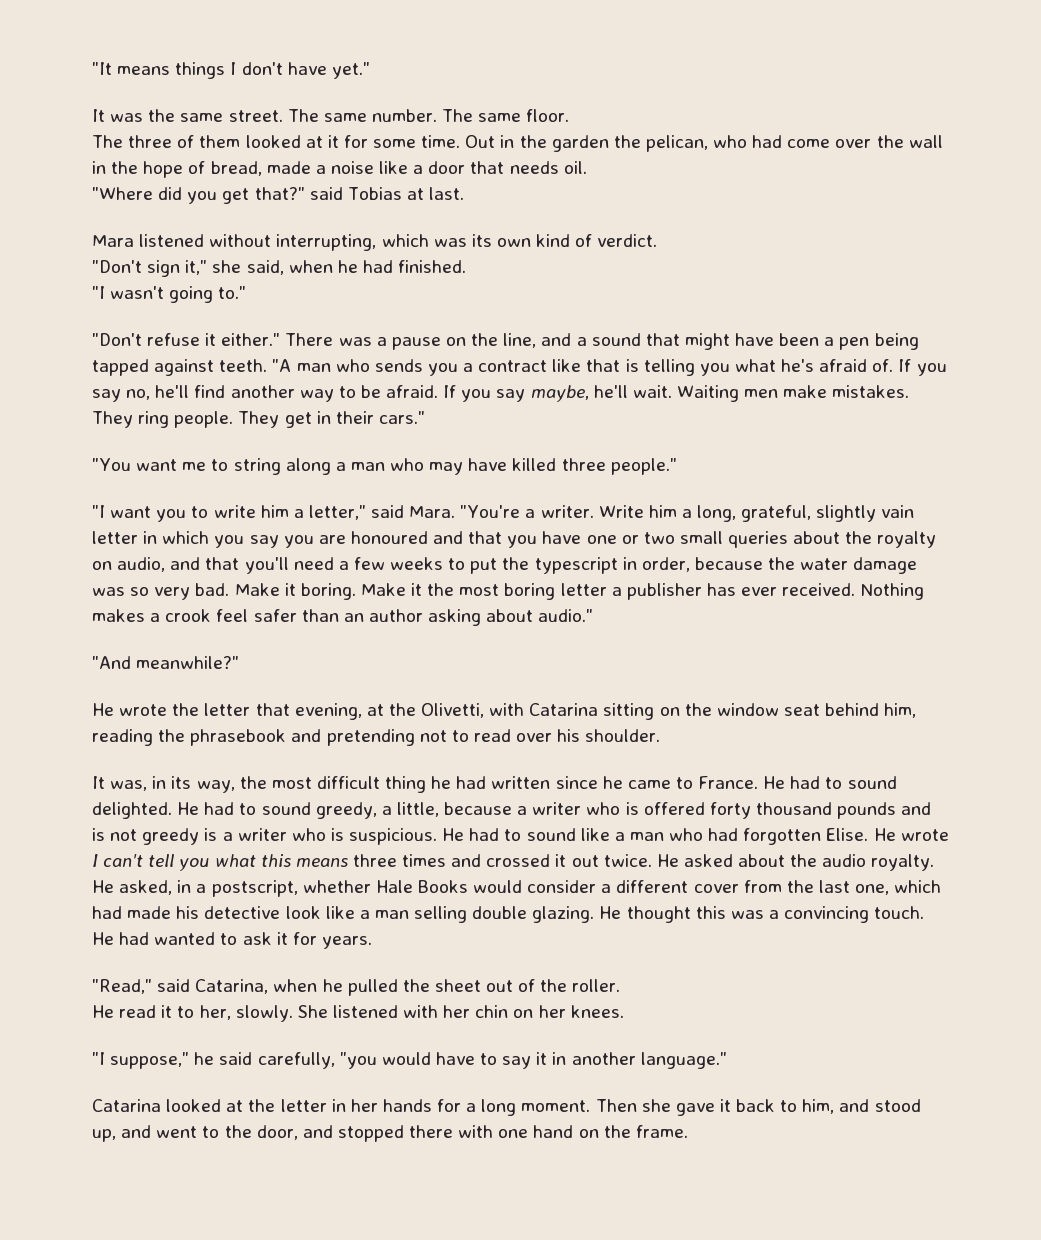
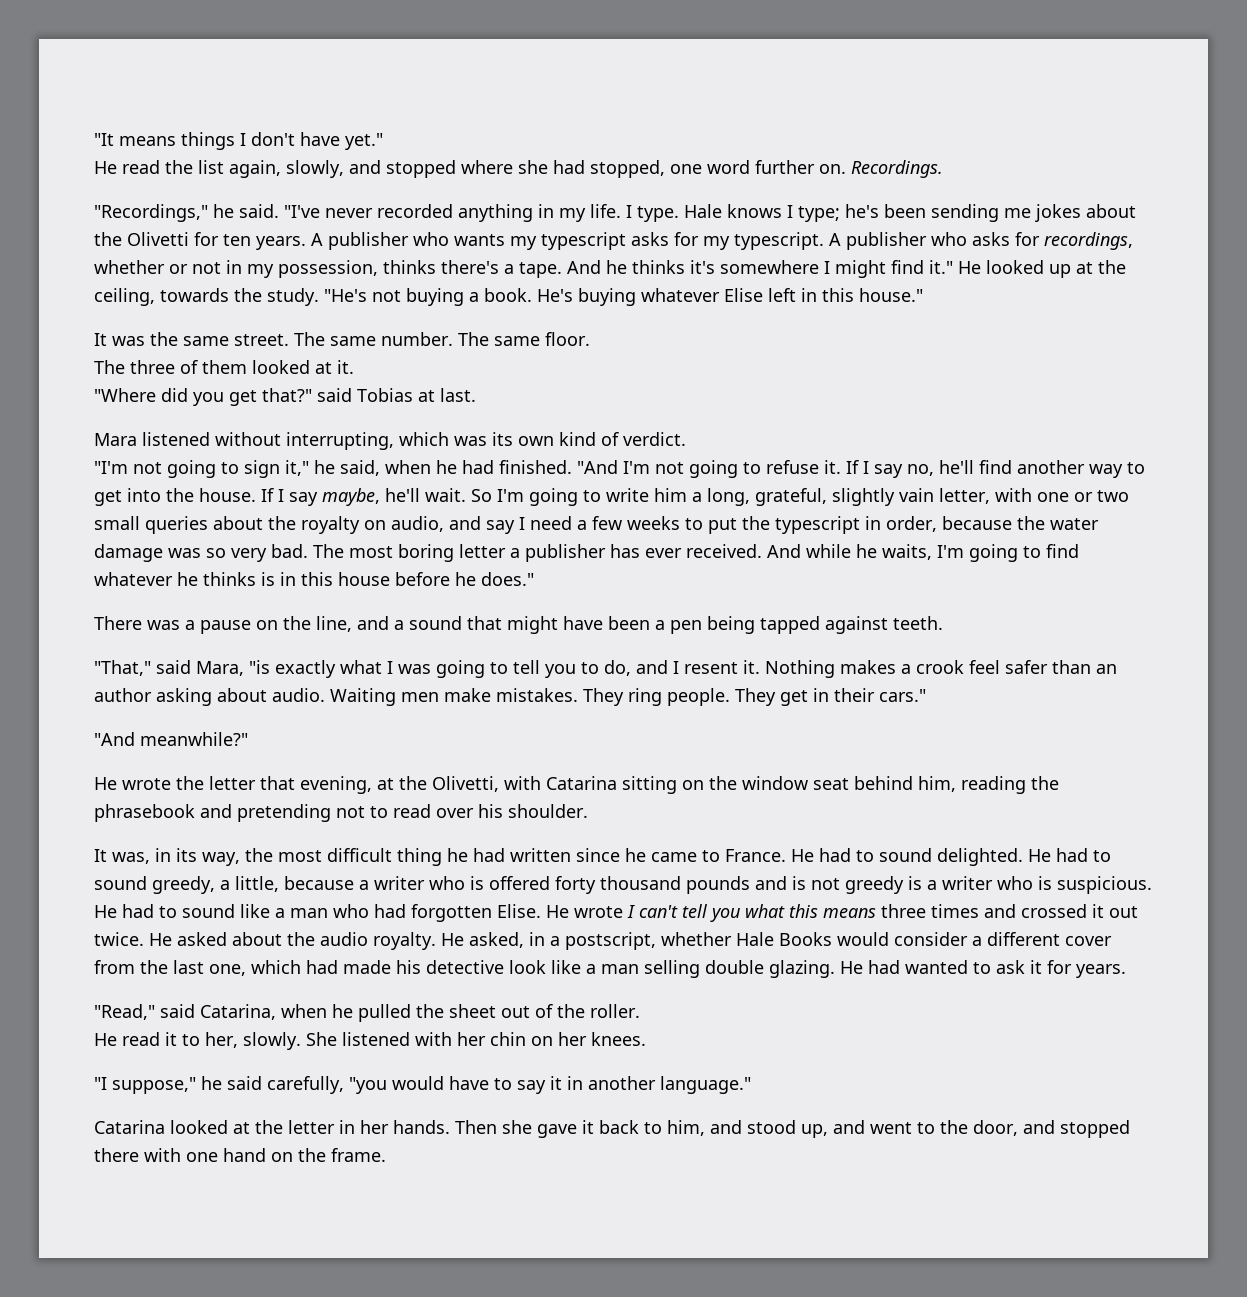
+ He read the list again, slowly, and stopped where she had stopped, one word further on. Recordings.
+ "Recordings," he said. "I've never recorded anything in my life. I type. Hale knows I type; he's been sending me jokes about the Olivetti for ten years. A publisher who wants my typescript asks for my typescript. A publisher who asks for recordings, whether or not in my possession, thinks there's a tape. And he thinks it's somewhere I might find it." He looked up at the ceiling, towards the study. "He's not buying a book. He's buying whatever Elise left in this house."
- The three of them looked at it for some time. Out in the garden the pelican, who had come over the wall in the hope of bread, made a noise like a door that needs oil.
+ The three of them looked at it.
- "Don't sign it," she said, when he had finished.
- "I wasn't going to."
- "Don't refuse it either." There was a pause on the line, and a sound that might have been a pen being tapped against teeth. "A man who sends you a contract like that is telling you what he's afraid of. If you say no, he'll find another way to be afraid. If you say maybe, he'll wait.
+ "I'm not going to sign it," he said, when he had finished. "And I'm not going to refuse it. If I say no, he'll find another way to get into the house. If I say maybe, he'll wait. So I'm going to write him a long, grateful, slightly vain letter, with one or two small queries about the royalty on audio, and say I need a few weeks to put the typescript in order, because the water damage was so very bad. The most boring letter a publisher has ever received. And while he waits, I'm going to find whatever he thinks is in this house before he does."
+ There was a pause on the line, and a sound that might have been a pen being tapped against teeth.
+ "That," said Mara, "is exactly what I was going to tell you to do, and I resent it. Nothing makes a crook feel safer than an author asking about audio.
- "You want me to string along a man who may have killed three people."
- "I want you to write him a letter," said Mara. "You're a writer. Write him a long, grateful, slightly vain letter in which you say you are honoured and that you have one or two small queries about the royalty on audio, and that you'll need a few weeks to put the typescript in order, because the water damage was so very bad. Make it boring. Make it the most boring letter a publisher has ever received. Nothing makes a crook feel safer than an author asking about audio."
- He thought this was a convincing touch. He had wanted to ask it for years.
+ He had wanted to ask it for years.
- Catarina looked at the letter in her hands for a long moment.
+ Catarina looked at the letter in her hands.

